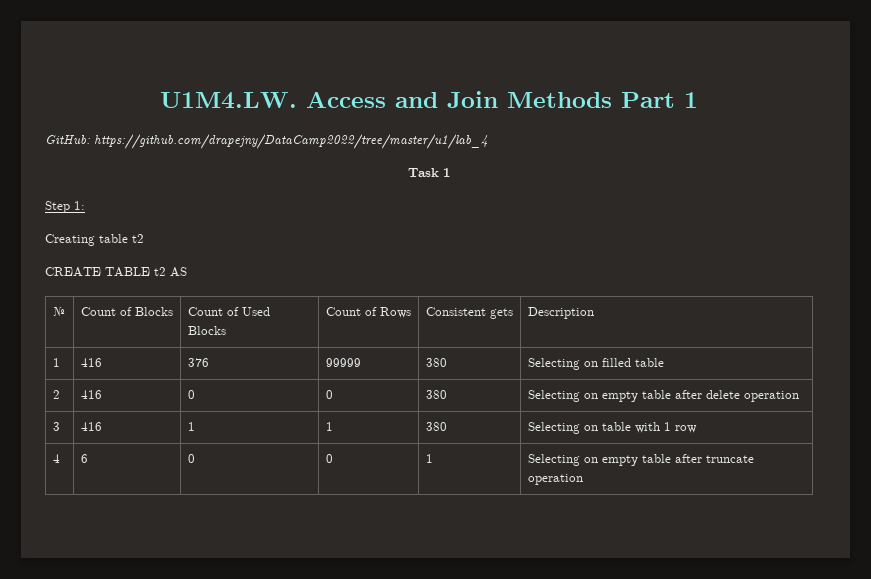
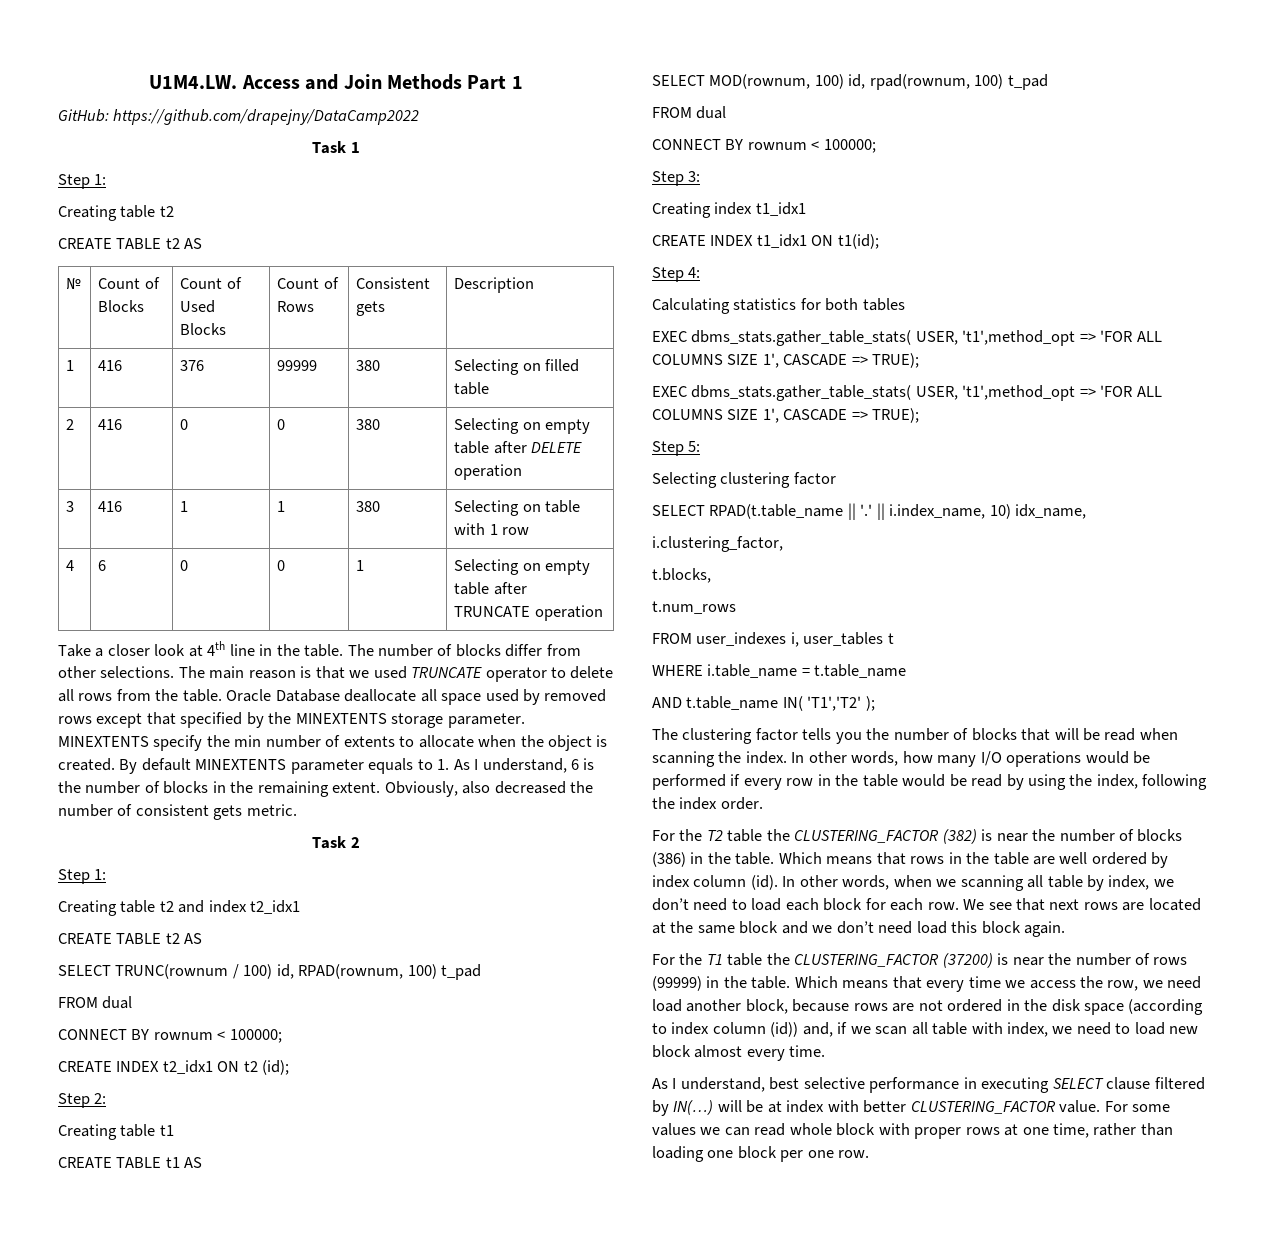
- GitHub: https://github.com/drapejny/DataCamp2022/tree/master/u1/lab_4
+ GitHub: https://github.com/drapejny/DataCamp2022
- 2 | 416 | 0 | 0 | 380 | Selecting on empty table after delete operation
+ 2 | 416 | 0 | 0 | 380 | Selecting on empty table after DELETE operation
- 4 | 6 | 0 | 0 | 1 | Selecting on empty table after truncate operation
+ 4 | 6 | 0 | 0 | 1 | Selecting on empty table after TRUNCATE operation
+ Take a closer look at 4th line in the table. The number of blocks differ from other selections. The main reason is that we used TRUNCATE operator to delete all rows from the table. Oracle Database deallocate all space used by removed rows except that specified by the MINEXTENTS storage parameter. MINEXTENTS specify the min number of extents to allocate when the object is created. By default MINEXTENTS parameter equals to 1. As I understand, 6 is the number of blocks in the remaining extent. Obviously, also decreased the number of consistent gets metric.
+ Task 2
+ Step 1:
+ Creating table t2 and index t2_idx1
+ CREATE TABLE t2 AS
+ SELECT TRUNC(rownum / 100) id, RPAD(rownum, 100) t_pad
+ FROM dual
+ CONNECT BY rownum < 100000;
+ CREATE INDEX t2_idx1 ON t2 (id);
+ Step 2:
+ Creating table t1
+ CREATE TABLE t1 AS
+ SELECT MOD(rownum, 100) id, rpad(rownum, 100) t_pad
+ FROM dual
+ CONNECT BY rownum < 100000;
+ Step 3:
+ Creating index t1_idx1
+ CREATE INDEX t1_idx1 ON t1(id);
+ Step 4:
+ Calculating statistics for both tables
+ EXEC dbms_stats.gather_table_stats( USER, 't1',method_opt => 'FOR ALL COLUMNS SIZE 1', CASCADE => TRUE);
+ EXEC dbms_stats.gather_table_stats( USER, 't1',method_opt => 'FOR ALL COLUMNS SIZE 1', CASCADE => TRUE);
+ Step 5:
+ Selecting clustering factor
+ SELECT RPAD(t.table_name || '.' || i.index_name, 10) idx_name,
+ i.clustering_factor,
+ t.blocks,
+ t.num_rows
+ FROM user_indexes i, user_tables t
+ WHERE i.table_name = t.table_name
+ AND t.table_name IN( 'T1','T2' );
+ The clustering factor tells you the number of blocks that will be read when scanning the index. In other words, how many I/O operations would be performed if every row in the table would be read by using the index, following the index order.
+ For the T2 table the CLUSTERING_FACTOR (382) is near the number of blocks (386) in the table. Which means that rows in the table are well ordered by index column (id). In other words, when we scanning all table by index, we don’t need to load each block for each row. We see that next rows are located at the same block and we don’t need load this block again.
+ For the T1 table the CLUSTERING_FACTOR (37200) is near the number of rows (99999) in the table. Which means that every time we access the row, we need load another block, because rows are not ordered in the disk space (according to index column (id)) and, if we scan all table with index, we need to load new block almost every time.
+ As I understand, best selective performance in executing SELECT clause filtered by IN(…) will be at index with better CLUSTERING_FACTOR value. For some values we can read whole block with proper rows at one time, rather than loading one block per one row.

